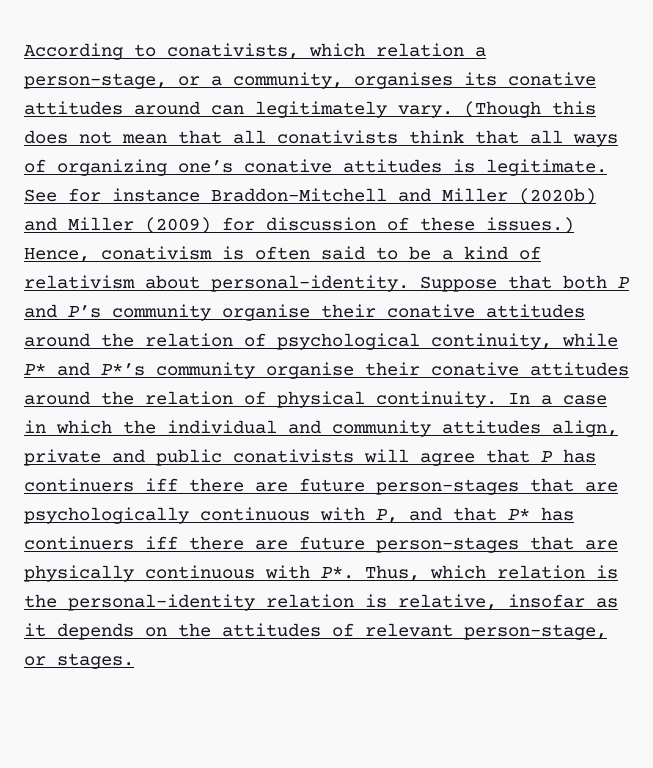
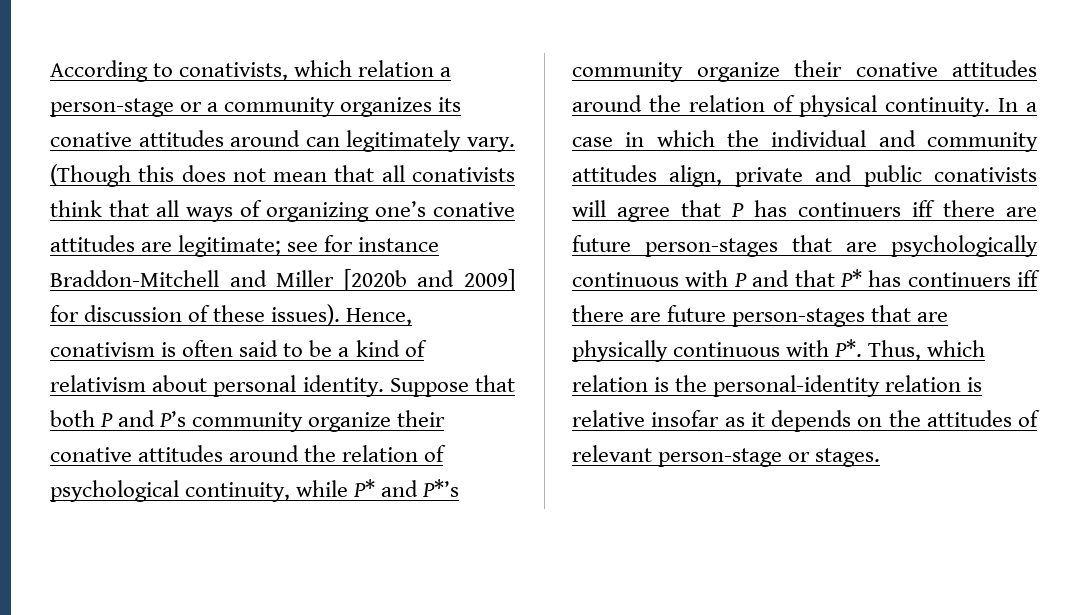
- According to conativists, which relation a person-stage, or a community, organises its conative attitudes around can legitimately vary.
+ According to conativists, which relation a person-stage or a community organizes its conative attitudes around can legitimately vary.
- (Though this does not mean that all conativists think that all ways of organizing one’s conative attitudes is legitimate. See for instance Braddon-Mitchell and Miller (2020b) and Miller (2009) for discussion of these issues.)
+ (Though this does not mean that all conativists think that all ways of organizing one’s conative attitudes are legitimate; see for instance Braddon-Mitchell and Miller [2020b and 2009] for discussion of these issues).
- Hence, conativism is often said to be a kind of relativism about personal-identity.
+ Hence, conativism is often said to be a kind of relativism about personal identity.
- Suppose that both P and P’s community organise their conative attitudes around the relation of psychological continuity, while P* and P*’s community organise their conative attitudes around the relation of physical continuity.
+ Suppose that both P and P’s community organize their conative attitudes around the relation of psychological continuity, while P* and P*’s community organize their conative attitudes around the relation of physical continuity.
- In a case in which the individual and community attitudes align, private and public conativists will agree that P has continuers iff there are future person-stages that are psychologically continuous with P, and that P* has continuers iff there are future person-stages that are physically continuous with P*. Thus, which relation is the personal-identity relation is relative, insofar as it depends on the attitudes of relevant person-stage, or stages.
+ In a case in which the individual and community attitudes align, private and public conativists will agree that P has continuers iff there are future person-stages that are psychologically continuous with P and that P* has continuers iff there are future person-stages that are physically continuous with P*. Thus, which relation is the personal-identity relation is relative insofar as it depends on the attitudes of relevant person-stage or stages.

